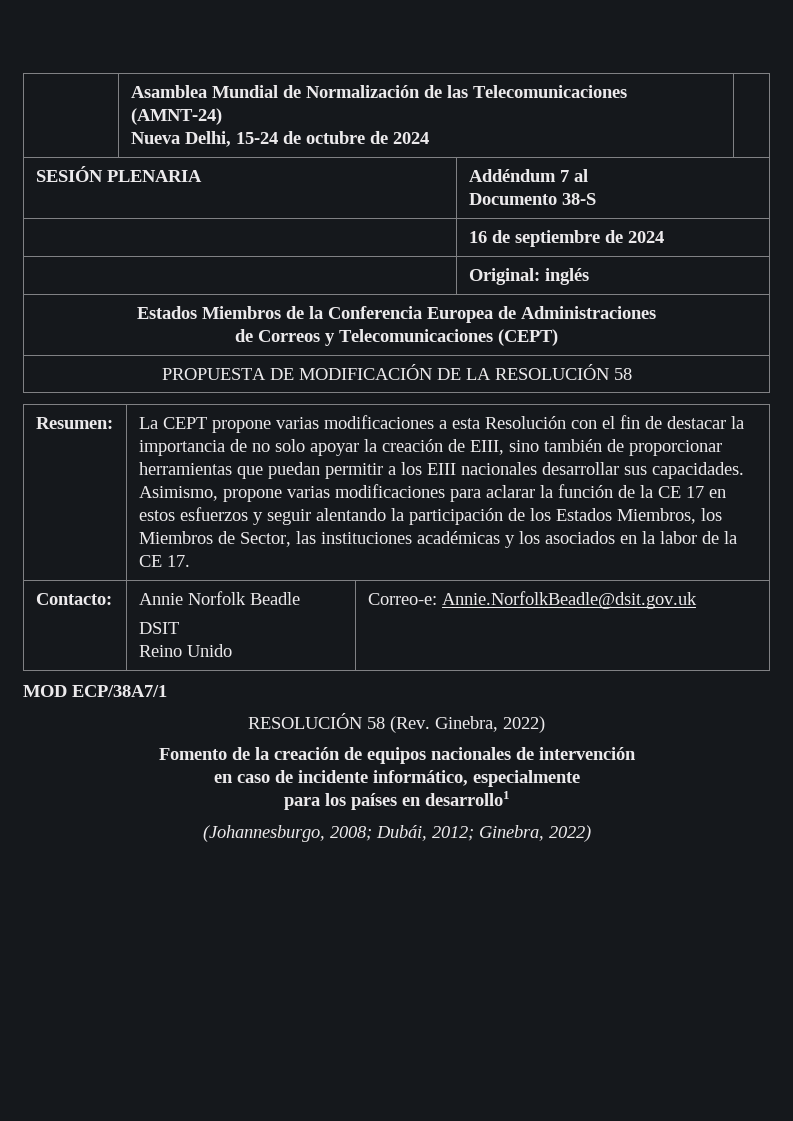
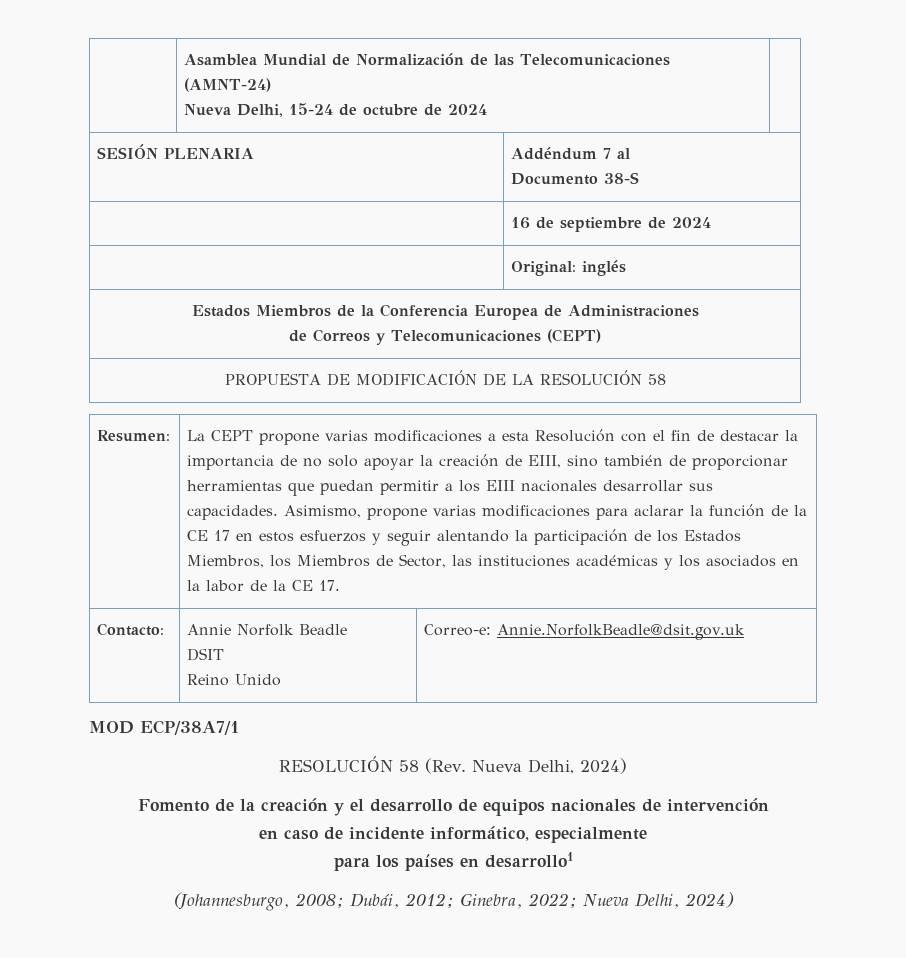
- RESOLUCIÓN 58 (Rev. Ginebra, 2022)
+ RESOLUCIÓN 58 (Rev. Nueva Delhi, 2024)
- Fomento de la creación de equipos nacionales de intervención
+ Fomento de la creación y el desarrollo de equipos nacionales de intervención
- (Johannesburgo, 2008; Dubái, 2012; Ginebra, 2022)
+ (Johannesburgo, 2008; Dubái, 2012; Ginebra, 2022; Nueva Delhi, 2024)

